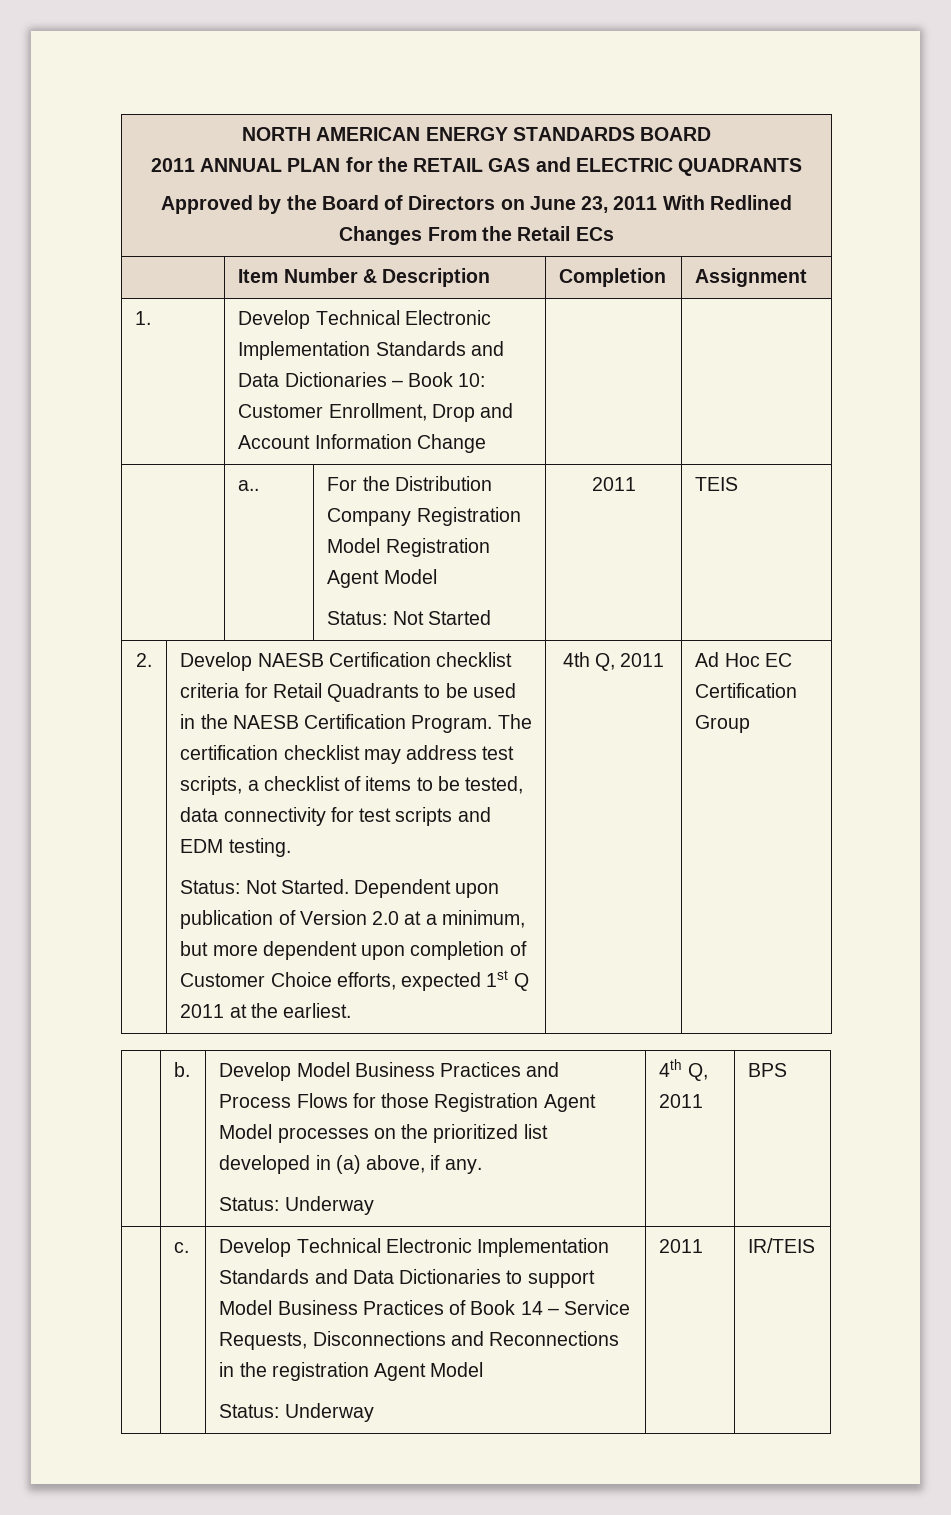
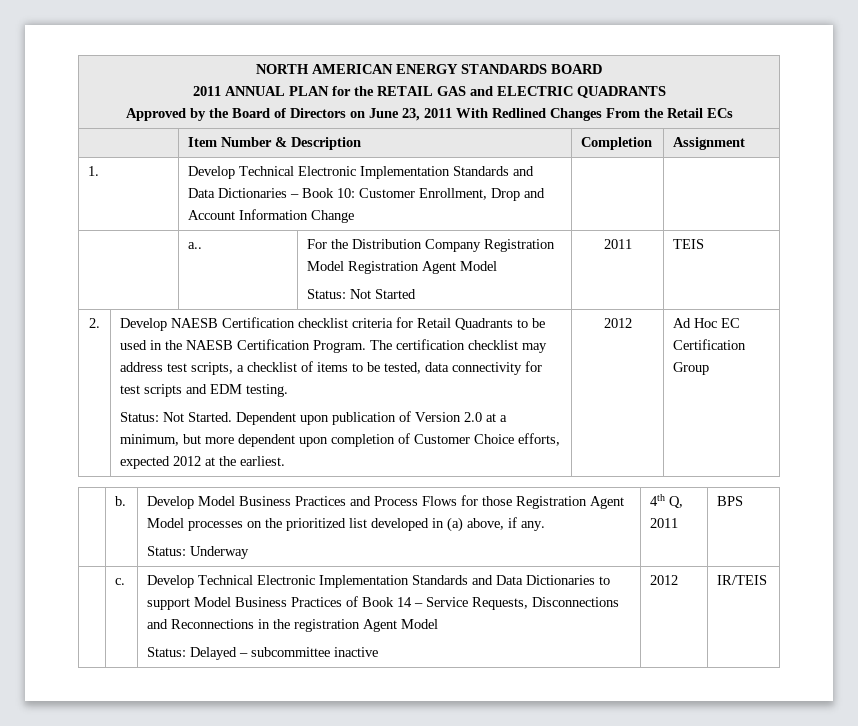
- Dependent upon publication of Version 2.0 at a minimum, but more dependent upon completion of Customer Choice efforts, expected 1st Q 2011 at the earliest. | 4th Q, 2011
+ Dependent upon publication of Version 2.0 at a minimum, but more dependent upon completion of Customer Choice efforts, expected 2012 at the earliest. | 2012
  | c. | Develop Technical Electronic Implementation Standards and Data Dictionaries to support Model Business Practices of Book 14 – Service Requests, Disconnections and Reconnections in the registration Agent Model
- Status: Underway | 2011 | IR/TEIS
+ Status: Delayed – subcommittee inactive | 2012 | IR/TEIS

